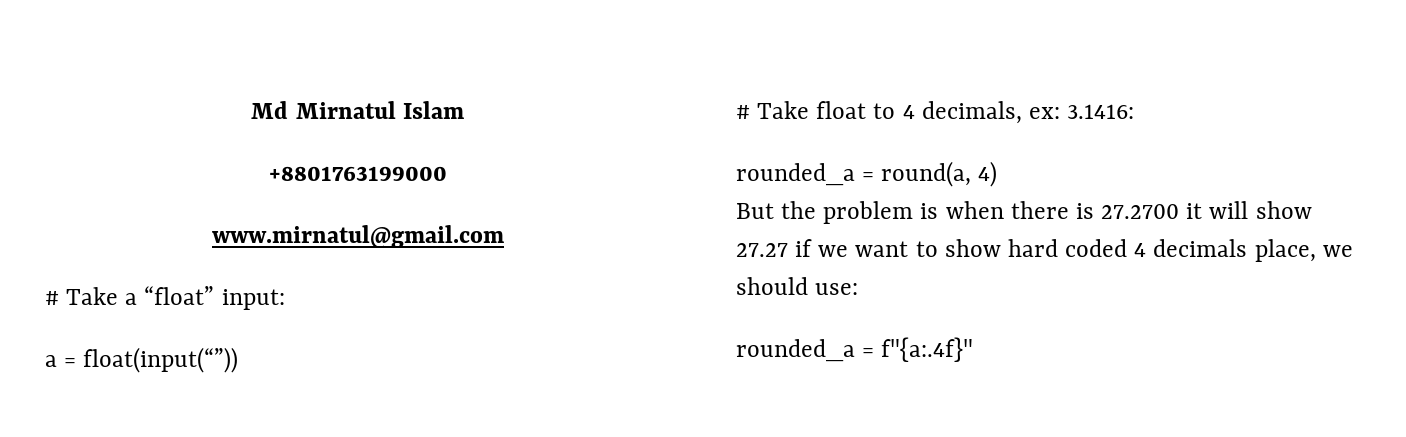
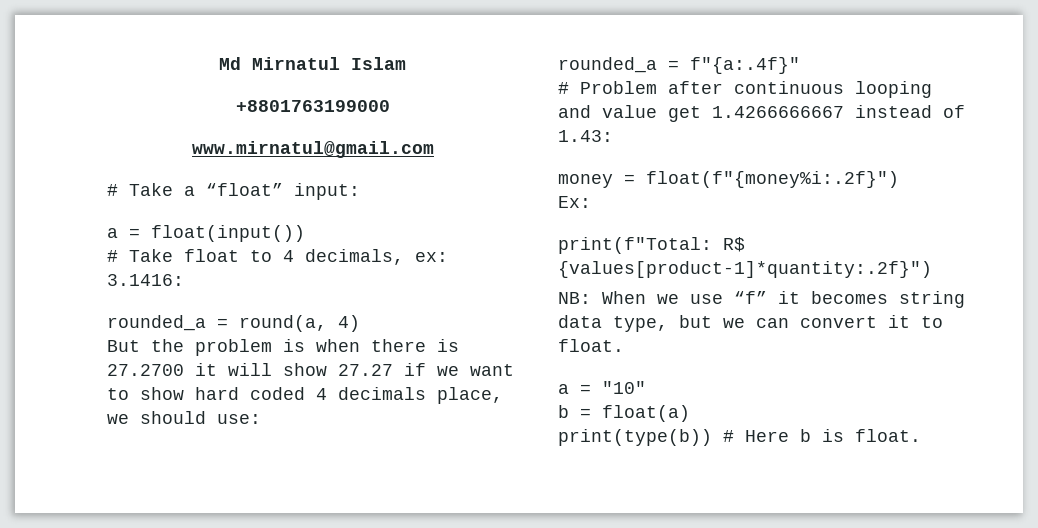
- a = float(input(“”))
+ a = float(input())
+ # Problem after continuous looping and value get 1.4266666667 instead of 1.43:
+ money = float(f"{money%i:.2f}")
+ Ex:
+ print(f"Total: R$ {values[product-1]*quantity:.2f}")
+ NB: When we use “f” it becomes string data type, but we can convert it to float.
+ a = "10"
+ b = float(a)
+ print(type(b)) # Here b is float.

